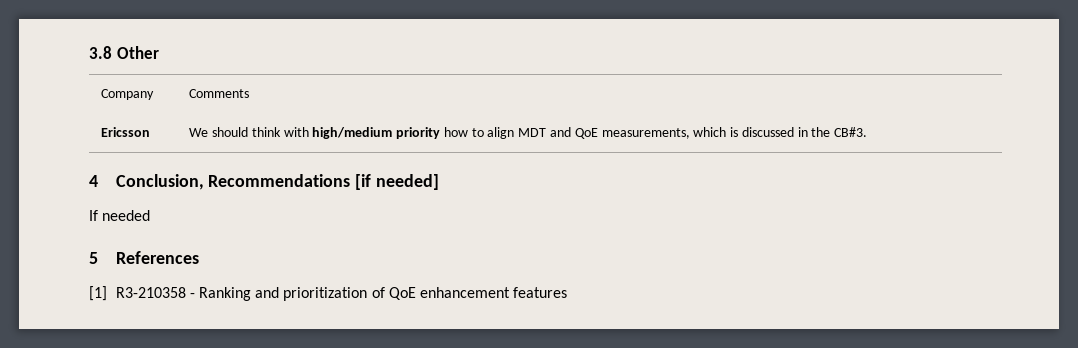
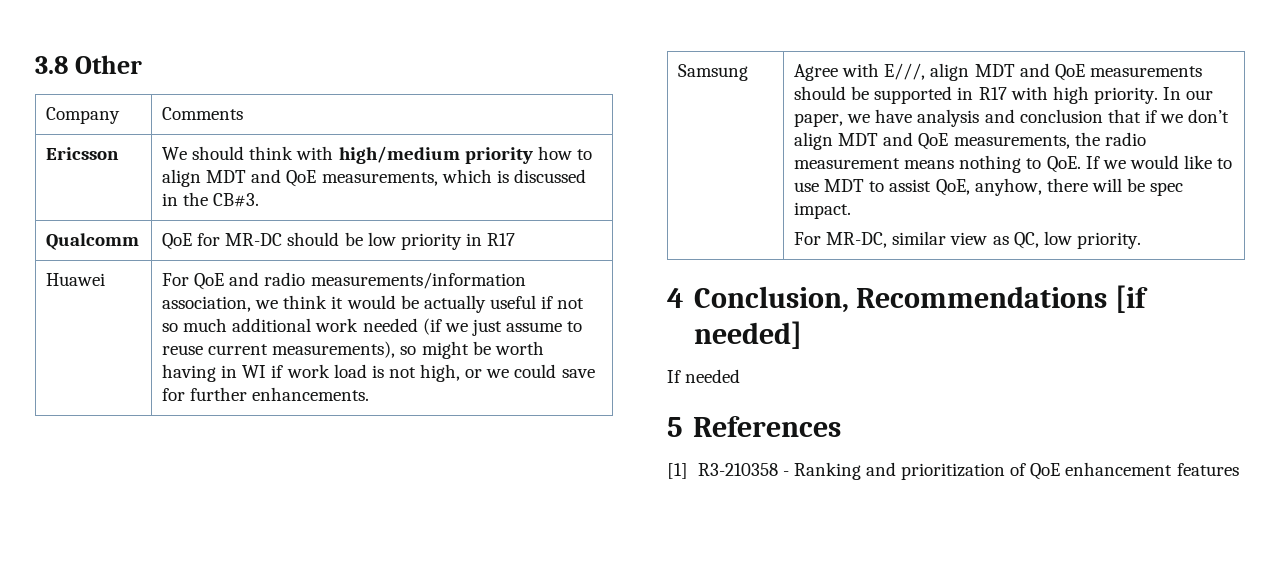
+ Qualcomm | QoE for MR-DC should be low priority in R17
+ Huawei | For QoE and radio measurements/information association, we think it would be actually useful if not so much additional work needed (if we just assume to reuse current measurements), so might be worth having in WI if work load is not high, or we could save for further enhancements.
+ Samsung | Agree with E///, align MDT and QoE measurements should be supported in R17 with high priority. In our paper, we have analysis and conclusion that if we don’t align MDT and QoE measurements, the radio measurement means nothing to QoE. If we would like to use MDT to assist QoE, anyhow, there will be spec impact.
+ For MR-DC, similar view as QC, low priority.

